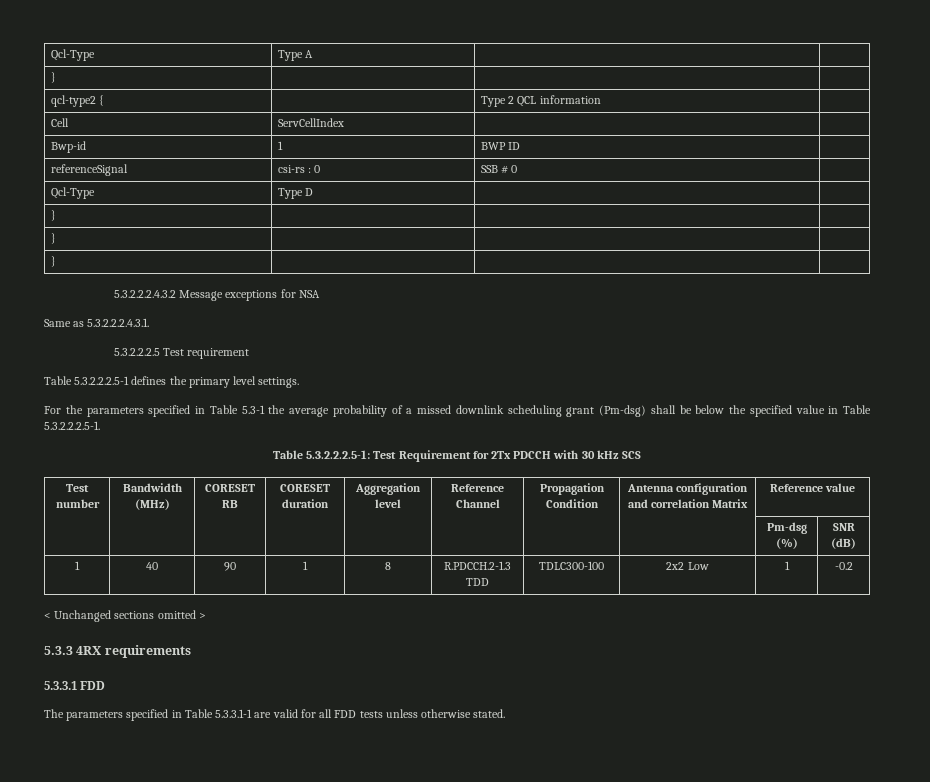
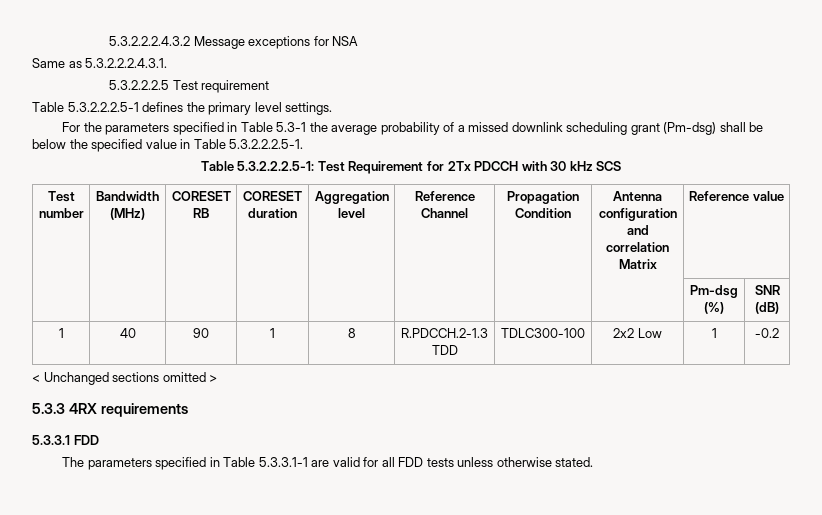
- Qcl-Type | Type A | |
- } | | |
- qcl-type2 { | | Type 2 QCL information |
- Cell | ServCellIndex | |
- Bwp-id | 1 | BWP ID |
- referenceSignal | csi-rs : 0 | SSB # 0 |
- Qcl-Type | Type D | |
- } | | |
- } | | |
- } | | |

